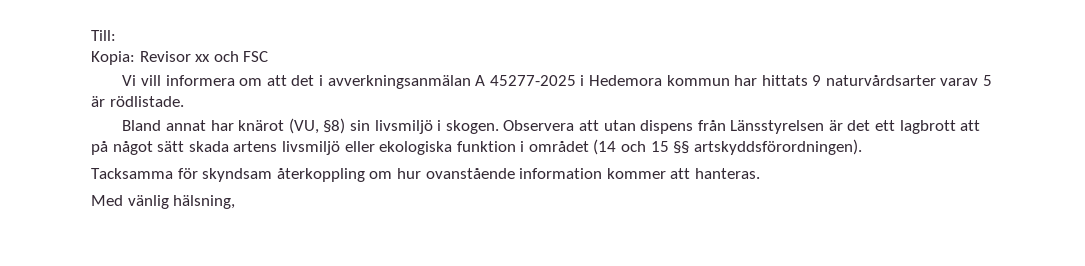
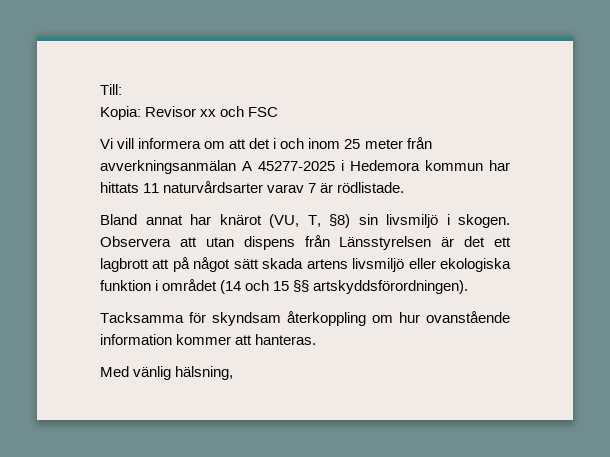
- Vi vill informera om att det i avverkningsanmälan A 45277-2025 i Hedemora kommun har hittats 9 naturvårdsarter varav 5 är rödlistade.
+ Vi vill informera om att det i och inom 25 meter från avverkningsanmälan A 45277-2025 i Hedemora kommun har hittats 11 naturvårdsarter varav 7 är rödlistade.
- Bland annat har knärot (VU, §8) sin livsmiljö i skogen.
+ Bland annat har knärot (VU, T, §8) sin livsmiljö i skogen.

